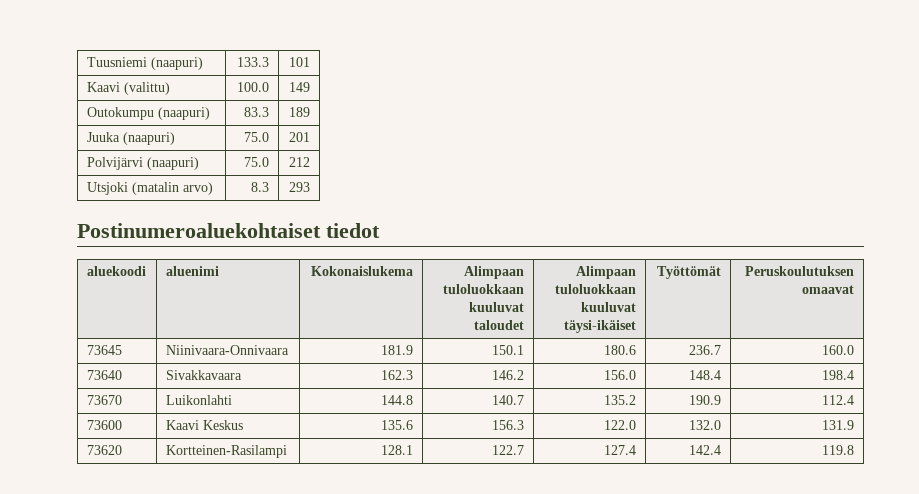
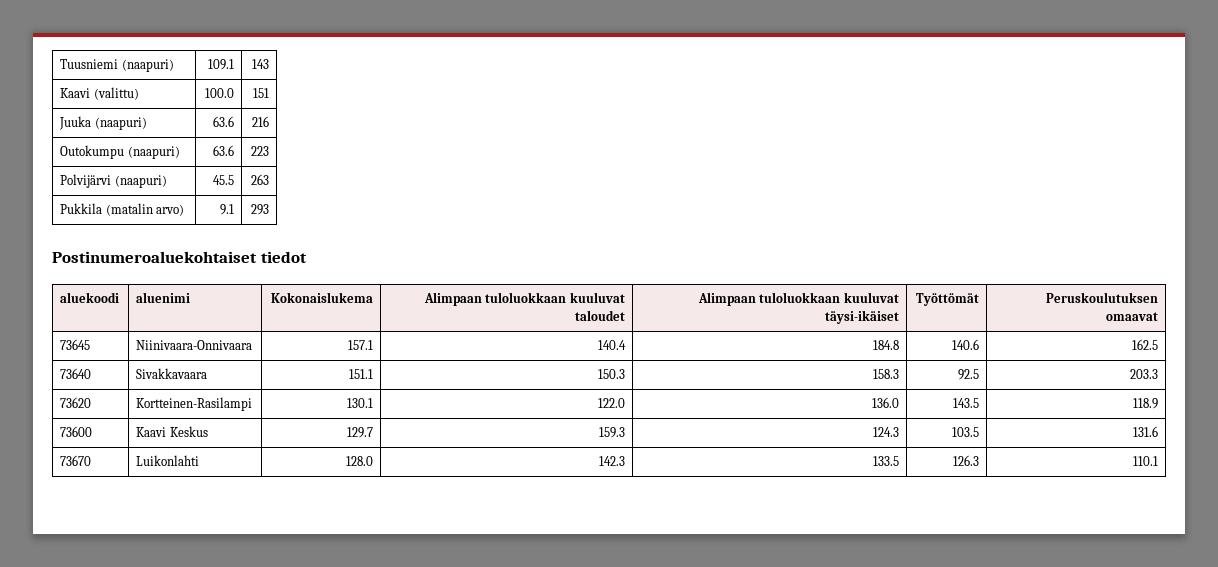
- Tuusniemi (naapuri) | 133.3 | 101
+ Tuusniemi (naapuri) | 109.1 | 143
- Kaavi (valittu) | 100.0 | 149
- Outokumpu (naapuri) | 83.3 | 189
- Juuka (naapuri) | 75.0 | 201
+ Kaavi (valittu) | 100.0 | 151
+ Juuka (naapuri) | 63.6 | 216
+ Outokumpu (naapuri) | 63.6 | 223
- Polvijärvi (naapuri) | 75.0 | 212
- Utsjoki (matalin arvo) | 8.3 | 293
+ Polvijärvi (naapuri) | 45.5 | 263
+ Pukkila (matalin arvo) | 9.1 | 293
- 73645 | Niinivaara-Onnivaara | 181.9 | 150.1 | 180.6 | 236.7 | 160.0
- 73640 | Sivakkavaara | 162.3 | 146.2 | 156.0 | 148.4 | 198.4
- 73670 | Luikonlahti | 144.8 | 140.7 | 135.2 | 190.9 | 112.4
- 73600 | Kaavi Keskus | 135.6 | 156.3 | 122.0 | 132.0 | 131.9
- 73620 | Kortteinen-Rasilampi | 128.1 | 122.7 | 127.4 | 142.4 | 119.8
+ 73645 | Niinivaara-Onnivaara | 157.1 | 140.4 | 184.8 | 140.6 | 162.5
+ 73640 | Sivakkavaara | 151.1 | 150.3 | 158.3 | 92.5 | 203.3
+ 73620 | Kortteinen-Rasilampi | 130.1 | 122.0 | 136.0 | 143.5 | 118.9
+ 73600 | Kaavi Keskus | 129.7 | 159.3 | 124.3 | 103.5 | 131.6
+ 73670 | Luikonlahti | 128.0 | 142.3 | 133.5 | 126.3 | 110.1

